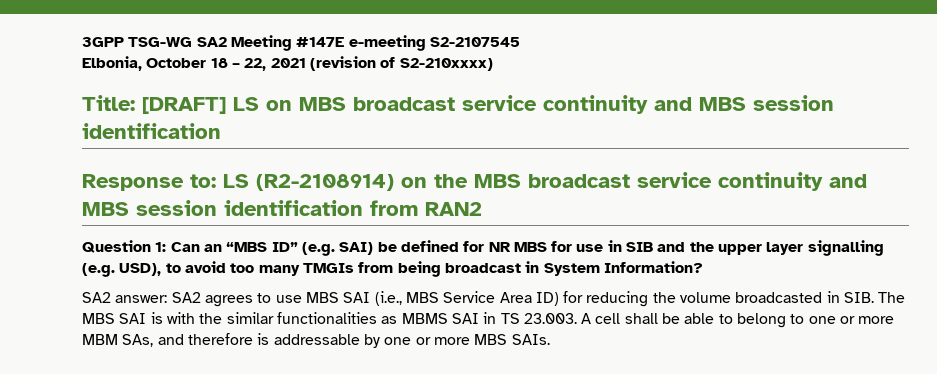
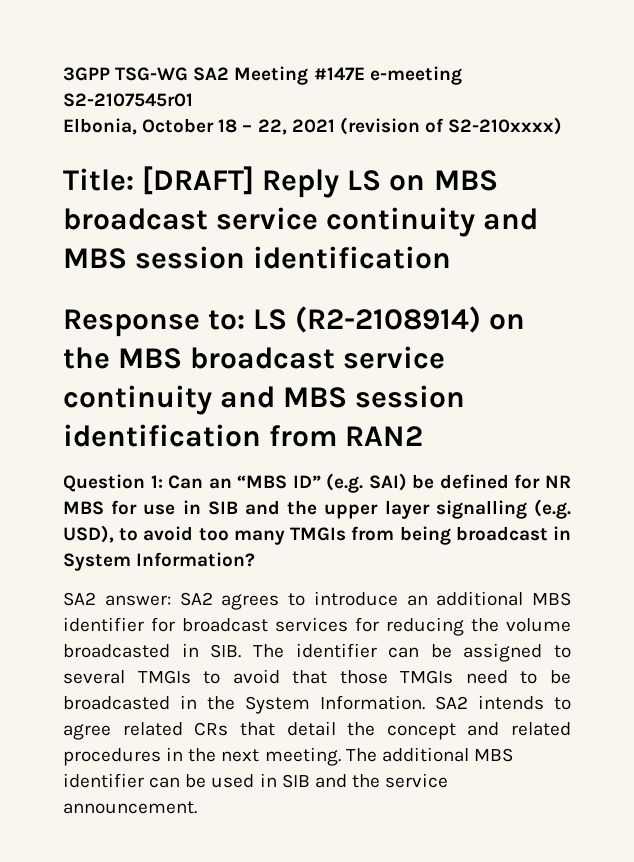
- 3GPP TSG-WG SA2 Meeting #147E e-meeting S2-2107545
+ 3GPP TSG-WG SA2 Meeting #147E e-meeting S2-2107545r01
- Title: [DRAFT] LS on MBS broadcast service continuity and MBS session identification
+ Title: [DRAFT] Reply LS on MBS broadcast service continuity and MBS session identification
- SA2 answer: SA2 agrees to use MBS SAI (i.e., MBS Service Area ID) for reducing the volume broadcasted in SIB. The MBS SAI is with the similar functionalities as MBMS SAI in TS 23.003. A cell shall be able to belong to one or more MBM SAs, and therefore is addressable by one or more MBS SAIs.
+ SA2 answer: SA2 agrees to introduce an additional MBS identifier for broadcast services for reducing the volume broadcasted in SIB. The identifier can be assigned to several TMGIs to avoid that those TMGIs need to be broadcasted in the System Information. SA2 intends to agree related CRs that detail the concept and related procedures in the next meeting. The additional MBS identifier can be used in SIB and the service announcement.

